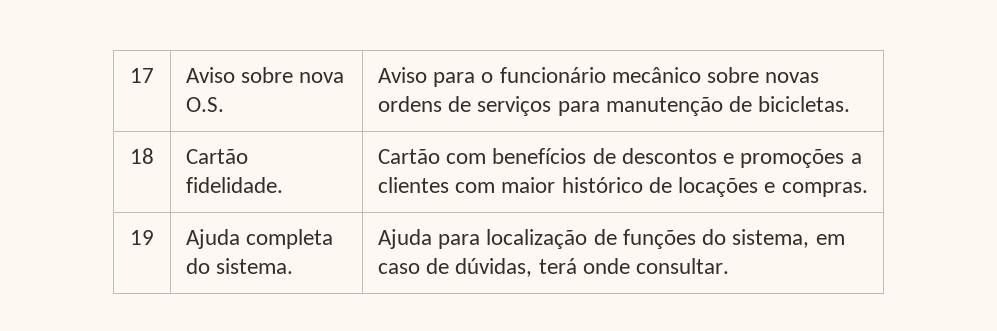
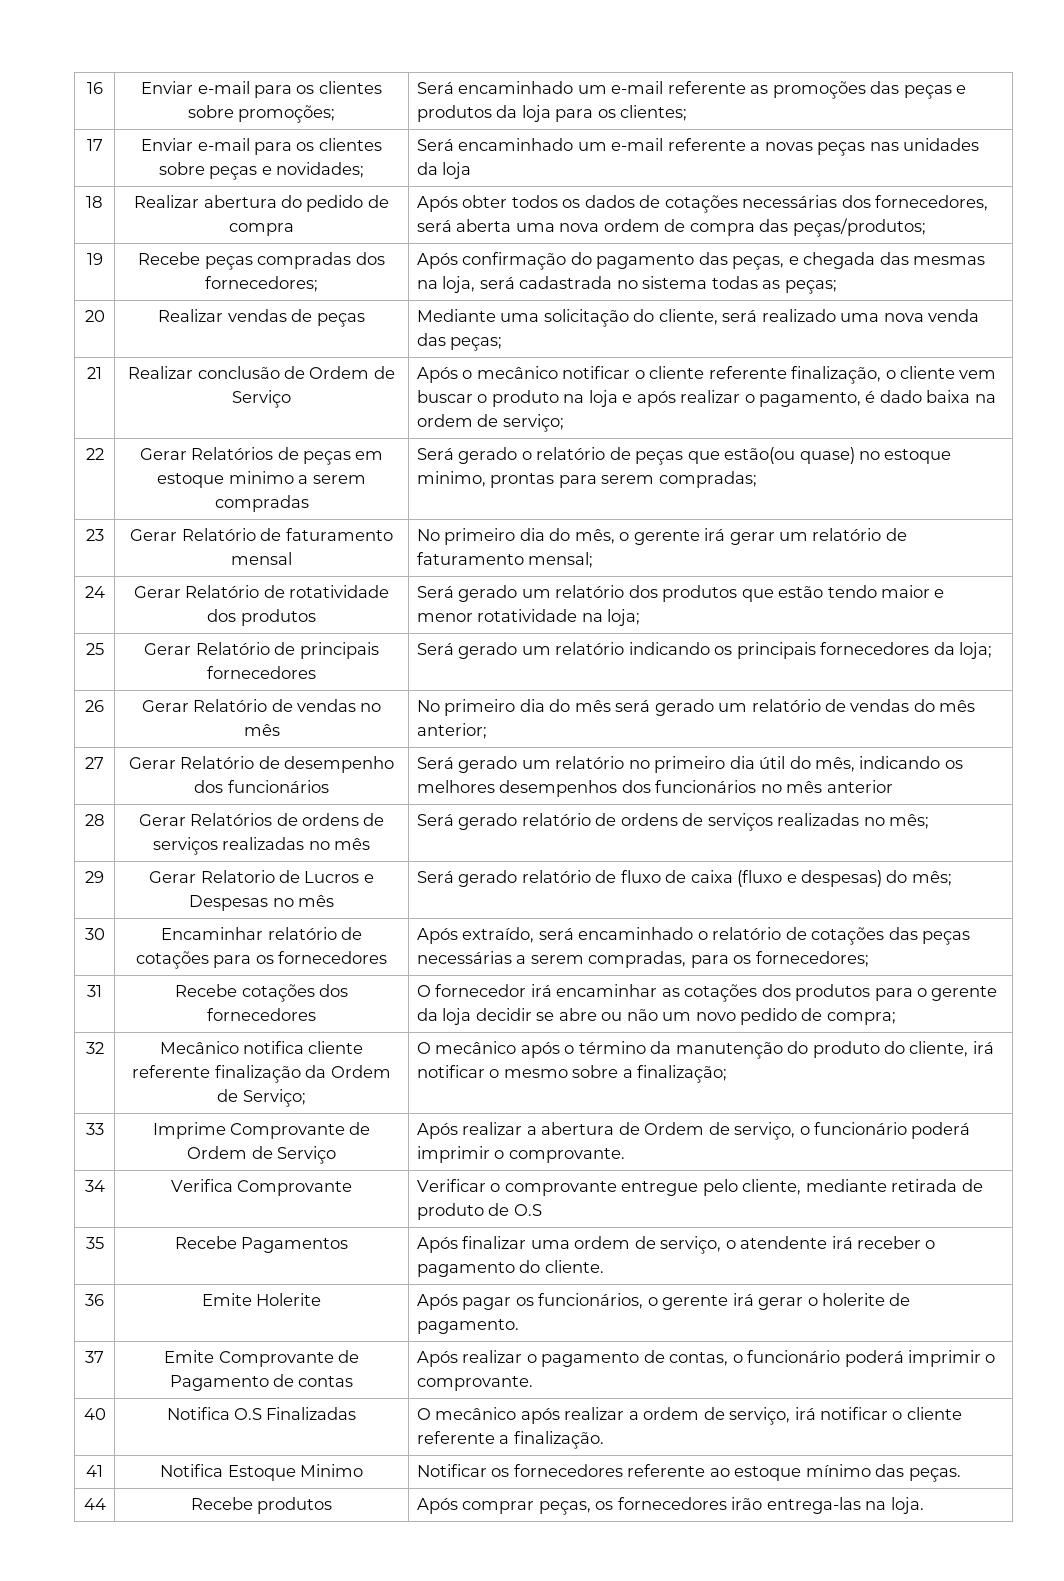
- 17 | Aviso sobre nova O.S. | Aviso para o funcionário mecânico sobre novas ordens de serviços para manutenção de bicicletas.
- 18 | Cartão fidelidade. | Cartão com benefícios de descontos e promoções a clientes com maior histórico de locações e compras.
- 19 | Ajuda completa do sistema. | Ajuda para localização de funções do sistema, em caso de dúvidas, terá onde consultar.
+ 16 | Enviar e-mail para os clientes sobre promoções; | Será encaminhado um e-mail referente as promoções das peças e produtos da loja para os clientes;
+ 17 | Enviar e-mail para os clientes sobre peças e novidades; | Será encaminhado um e-mail referente a novas peças nas unidades da loja
+ 18 | Realizar abertura do pedido de compra | Após obter todos os dados de cotações necessárias dos fornecedores, será aberta uma nova ordem de compra das peças/produtos;
+ 19 | Recebe peças compradas dos fornecedores; | Após confirmação do pagamento das peças, e chegada das mesmas na loja, será cadastrada no sistema todas as peças;
+ 20 | Realizar vendas de peças | Mediante uma solicitação do cliente, será realizado uma nova venda das peças;
+ 21 | Realizar conclusão de Ordem de Serviço | Após o mecânico notificar o cliente referente finalização, o cliente vem buscar o produto na loja e após realizar o pagamento, é dado baixa na ordem de serviço;
+ 22 | Gerar Relatórios de peças em estoque minimo a serem compradas | Será gerado o relatório de peças que estão(ou quase) no estoque minimo, prontas para serem compradas;
+ 23 | Gerar Relatório de faturamento mensal | No primeiro dia do mês, o gerente irá gerar um relatório de faturamento mensal;
+ 24 | Gerar Relatório de rotatividade dos produtos | Será gerado um relatório dos produtos que estão tendo maior e menor rotatividade na loja;
+ 25 | Gerar Relatório de principais fornecedores | Será gerado um relatório indicando os principais fornecedores da loja;
+ 26 | Gerar Relatório de vendas no mês | No primeiro dia do mês será gerado um relatório de vendas do mês anterior;
+ 27 | Gerar Relatório de desempenho dos funcionários | Será gerado um relatório no primeiro dia útil do mês, indicando os melhores desempenhos dos funcionários no mês anterior
+ 28 | Gerar Relatórios de ordens de serviços realizadas no mês | Será gerado relatório de ordens de serviços realizadas no mês;
+ 29 | Gerar Relatorio de Lucros e Despesas no mês | Será gerado relatório de fluxo de caixa (fluxo e despesas) do mês;
+ 30 | Encaminhar relatório de cotações para os fornecedores | Após extraído, será encaminhado o relatório de cotações das peças necessárias a serem compradas, para os fornecedores;
+ 31 | Recebe cotações dos fornecedores | O fornecedor irá encaminhar as cotações dos produtos para o gerente da loja decidir se abre ou não um novo pedido de compra;
+ 32 | Mecânico notifica cliente referente finalização da Ordem de Serviço; | O mecânico após o término da manutenção do produto do cliente, irá notificar o mesmo sobre a finalização;
+ 33 | Imprime Comprovante de Ordem de Serviço | Após realizar a abertura de Ordem de serviço, o funcionário poderá imprimir o comprovante.
+ 34 | Verifica Comprovante | Verificar o comprovante entregue pelo cliente, mediante retirada de produto de O.S
+ 35 | Recebe Pagamentos | Após finalizar uma ordem de serviço, o atendente irá receber o pagamento do cliente.
+ 36 | Emite Holerite | Após pagar os funcionários, o gerente irá gerar o holerite de pagamento.
+ 37 | Emite Comprovante de Pagamento de contas | Após realizar o pagamento de contas, o funcionário poderá imprimir o comprovante.
+ 40 | Notifica O.S Finalizadas | O mecânico após realizar a ordem de serviço, irá notificar o cliente referente a finalização.
+ 41 | Notifica Estoque Minimo | Notificar os fornecedores referente ao estoque mínimo das peças.
+ 44 | Recebe produtos | Após comprar peças, os fornecedores irão entrega-las na loja.

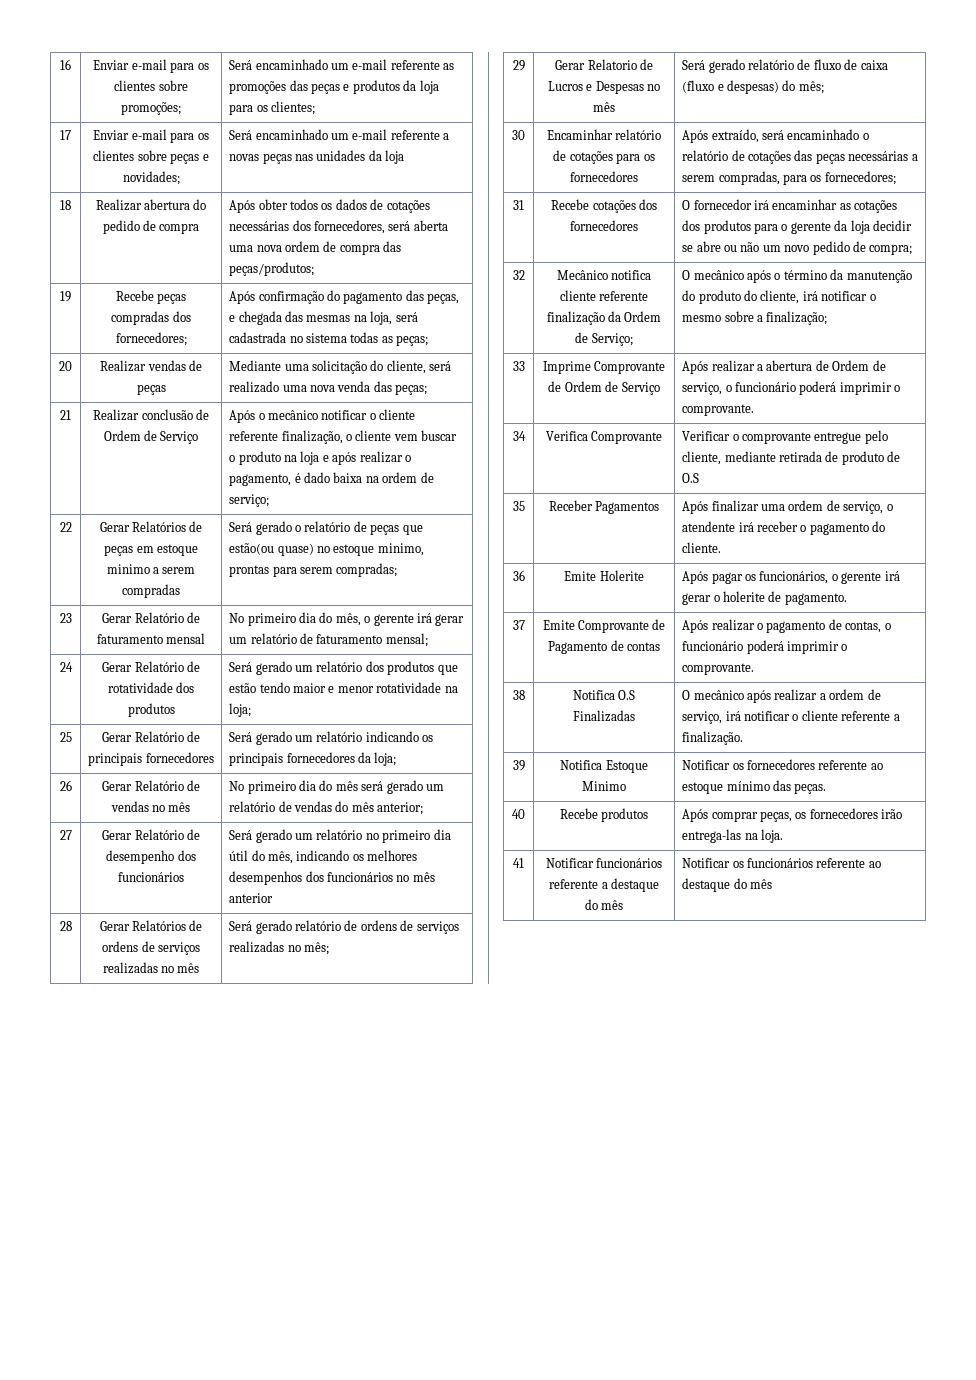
- 35 | Recebe Pagamentos | Após finalizar uma ordem de serviço, o atendente irá receber o pagamento do cliente.
+ 35 | Receber Pagamentos | Após finalizar uma ordem de serviço, o atendente irá receber o pagamento do cliente.
- 40 | Notifica O.S Finalizadas | O mecânico após realizar a ordem de serviço, irá notificar o cliente referente a finalização.
+ 38 | Notifica O.S Finalizadas | O mecânico após realizar a ordem de serviço, irá notificar o cliente referente a finalização.
- 41 | Notifica Estoque Minimo | Notificar os fornecedores referente ao estoque mínimo das peças.
+ 39 | Notifica Estoque Minimo | Notificar os fornecedores referente ao estoque mínimo das peças.
- 44 | Recebe produtos | Após comprar peças, os fornecedores irão entrega-las na loja.
+ 40 | Recebe produtos | Após comprar peças, os fornecedores irão entrega-las na loja.
+ 41 | Notificar funcionários referente a destaque do mês | Notificar os funcionários referente ao destaque do mês

